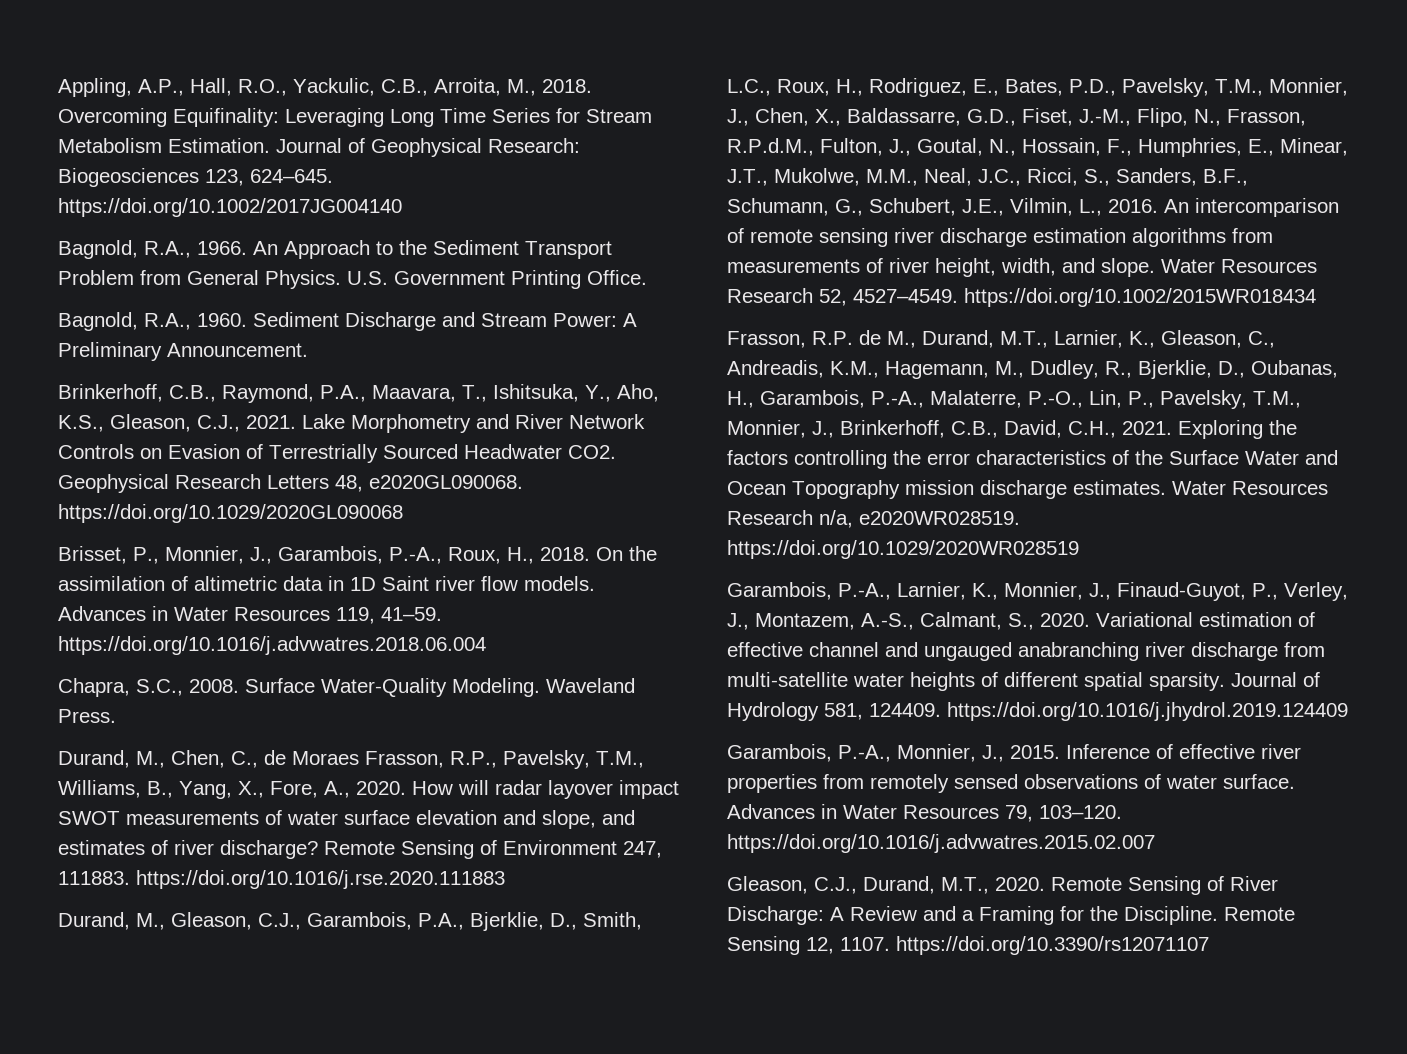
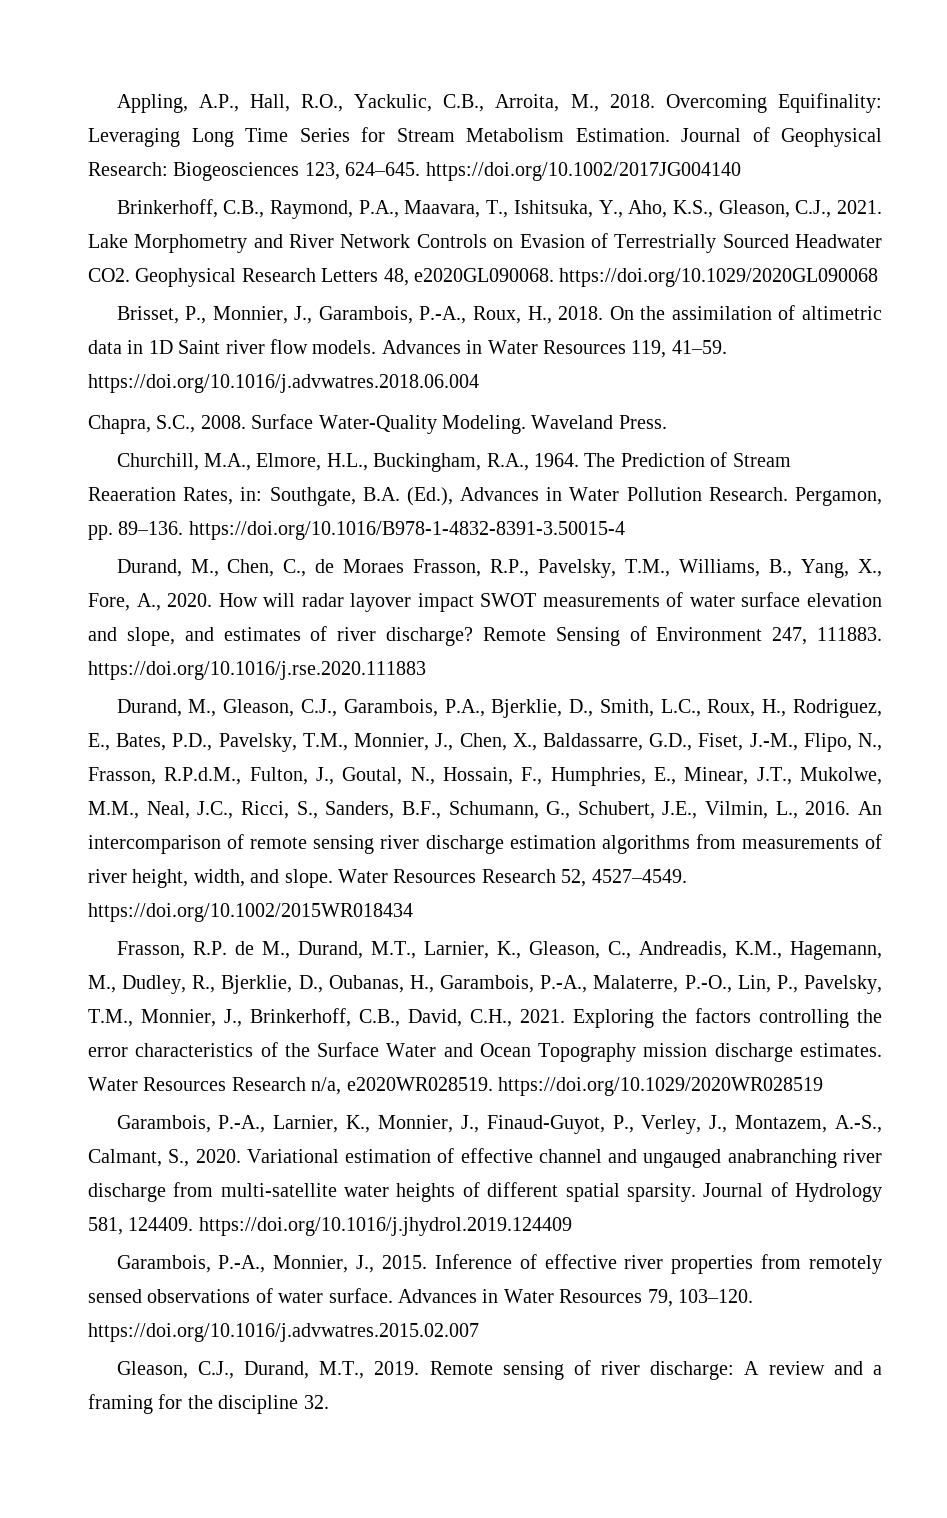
- Bagnold, R.A., 1966. An Approach to the Sediment Transport Problem from General Physics. U.S. Government Printing Office.
- Bagnold, R.A., 1960. Sediment Discharge and Stream Power: A Preliminary Announcement.
+ Churchill, M.A., Elmore, H.L., Buckingham, R.A., 1964. The Prediction of Stream Reaeration Rates, in: Southgate, B.A. (Ed.), Advances in Water Pollution Research. Pergamon, pp. 89–136. https://doi.org/10.1016/B978-1-4832-8391-3.50015-4
- Gleason, C.J., Durand, M.T., 2020. Remote Sensing of River Discharge: A Review and a Framing for the Discipline. Remote Sensing 12, 1107. https://doi.org/10.3390/rs12071107
+ Gleason, C.J., Durand, M.T., 2019. Remote sensing of river discharge: A review and a framing for the discipline 32.

